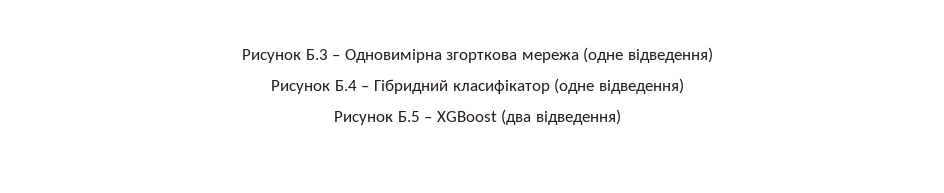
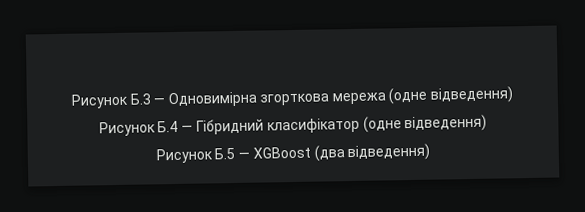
- Рисунок Б.3 – Одновимірна згорткова мережа (одне відведення)
+ Рисунок Б.3 — Одновимірна згорткова мережа (одне відведення)
- Рисунок Б.4 – Гібридний класифікатор (одне відведення)
+ Рисунок Б.4 — Гібридний класифікатор (одне відведення)
- Рисунок Б.5 – XGBoost (два відведення)
+ Рисунок Б.5 — XGBoost (два відведення)

